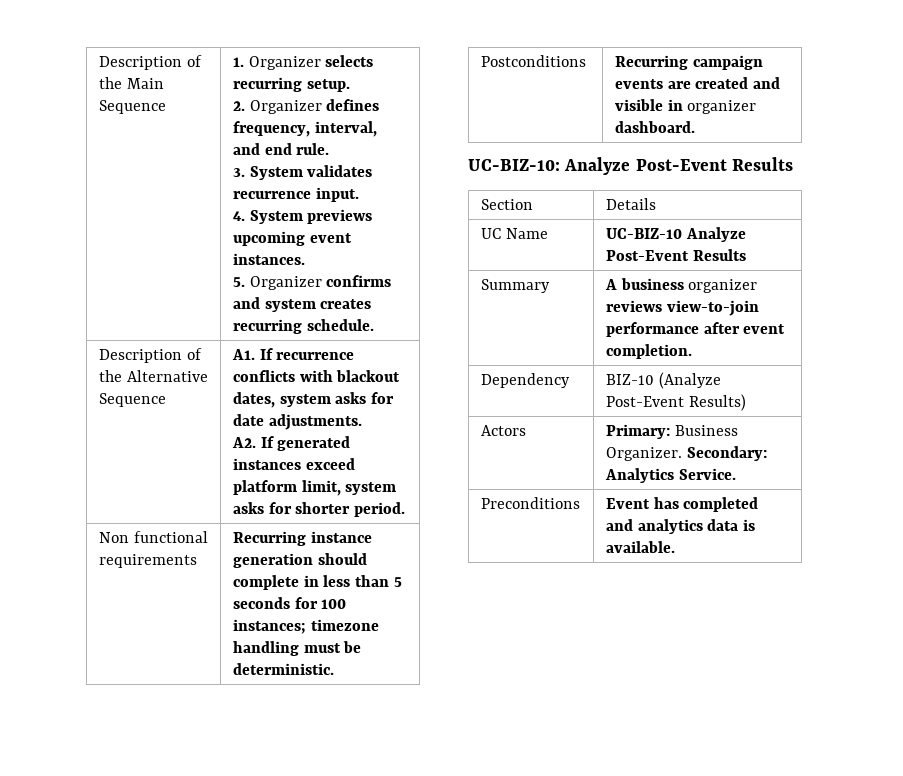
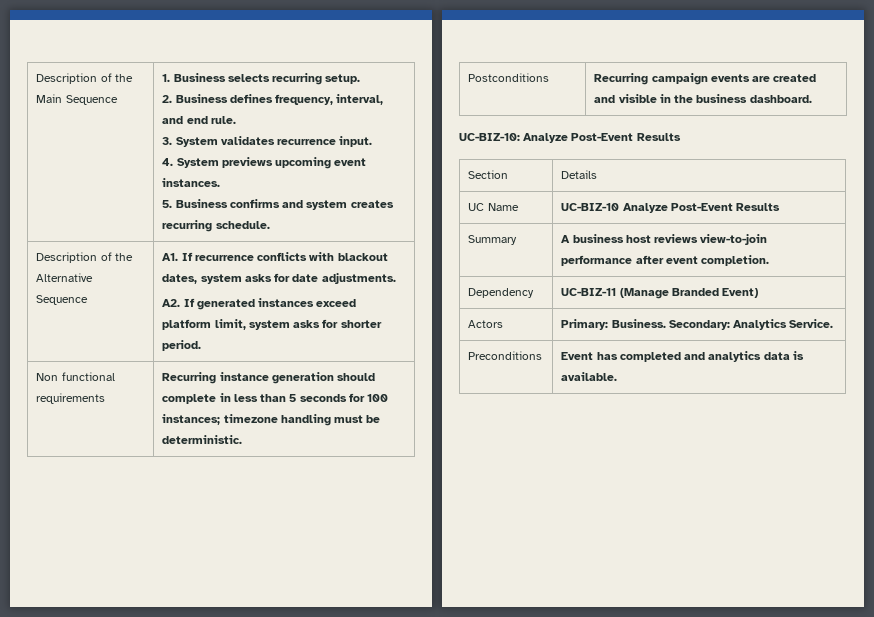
- Description of the Main Sequence | 1. Organizer selects recurring setup.
- 2. Organizer defines frequency, interval, and end rule.
+ Description of the Main Sequence | 1. Business selects recurring setup.
+ 2. Business defines frequency, interval, and end rule.
  3. System validates recurrence input.
  4. System previews upcoming event instances.
- 5. Organizer confirms and system creates recurring schedule.
+ 5. Business confirms and system creates recurring schedule.
- Postconditions | Recurring campaign events are created and visible in organizer dashboard.
+ Postconditions | Recurring campaign events are created and visible in the business dashboard.
- Summary | A business organizer reviews view-to-join performance after event completion.
+ Summary | A business host reviews view-to-join performance after event completion.
- Dependency | BIZ-10 (Analyze Post-Event Results)
+ Dependency | UC-BIZ-11 (Manage Branded Event)
- Actors | Primary: Business Organizer. Secondary: Analytics Service.
+ Actors | Primary: Business. Secondary: Analytics Service.

